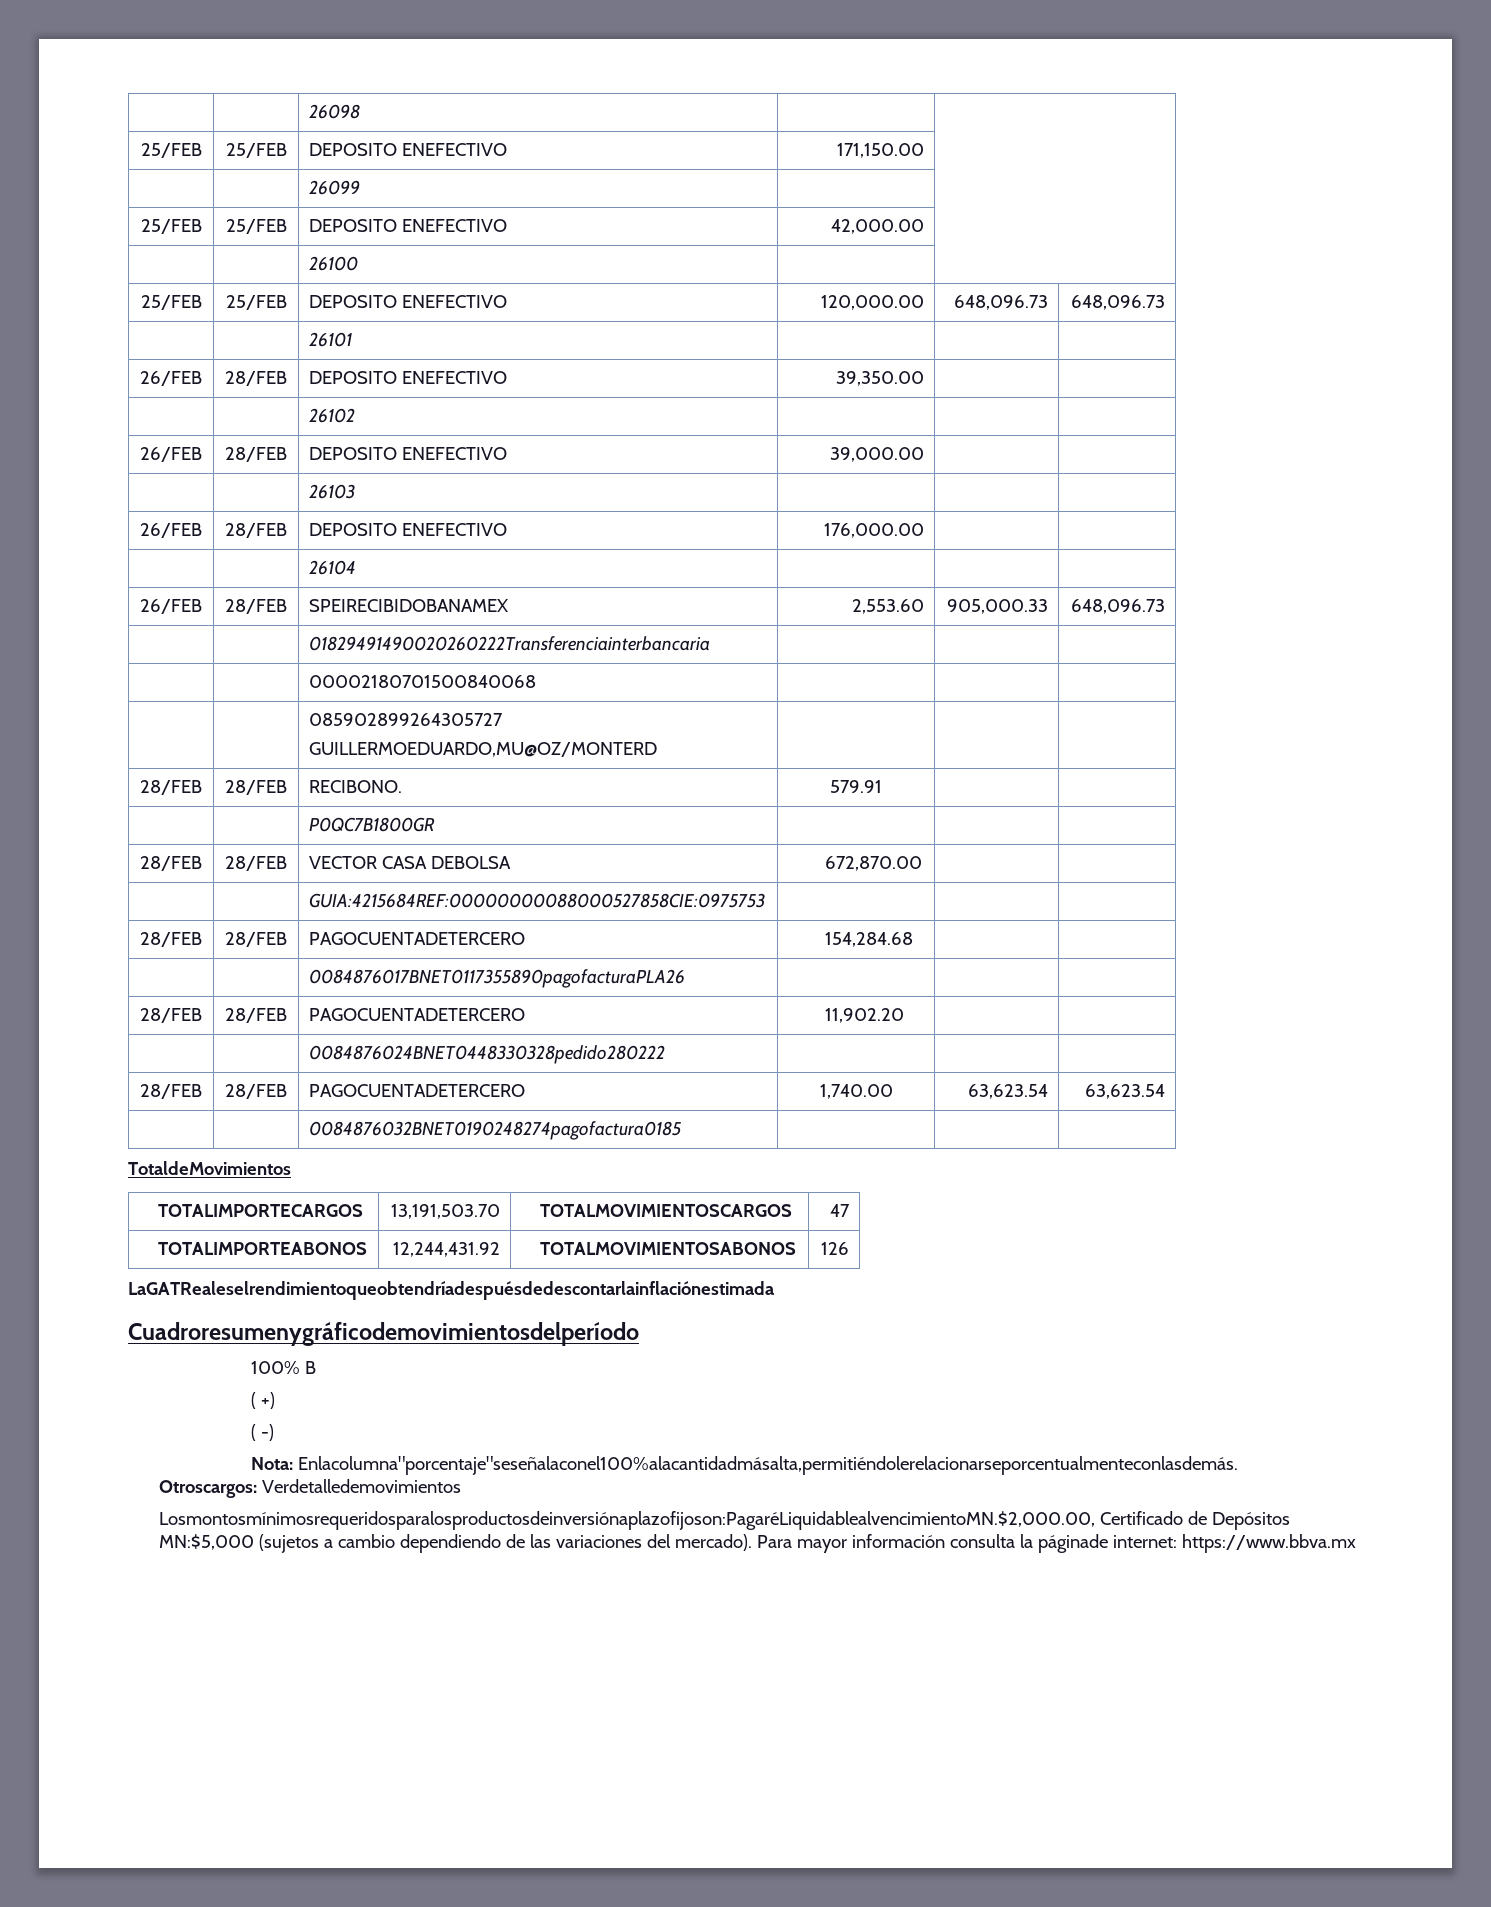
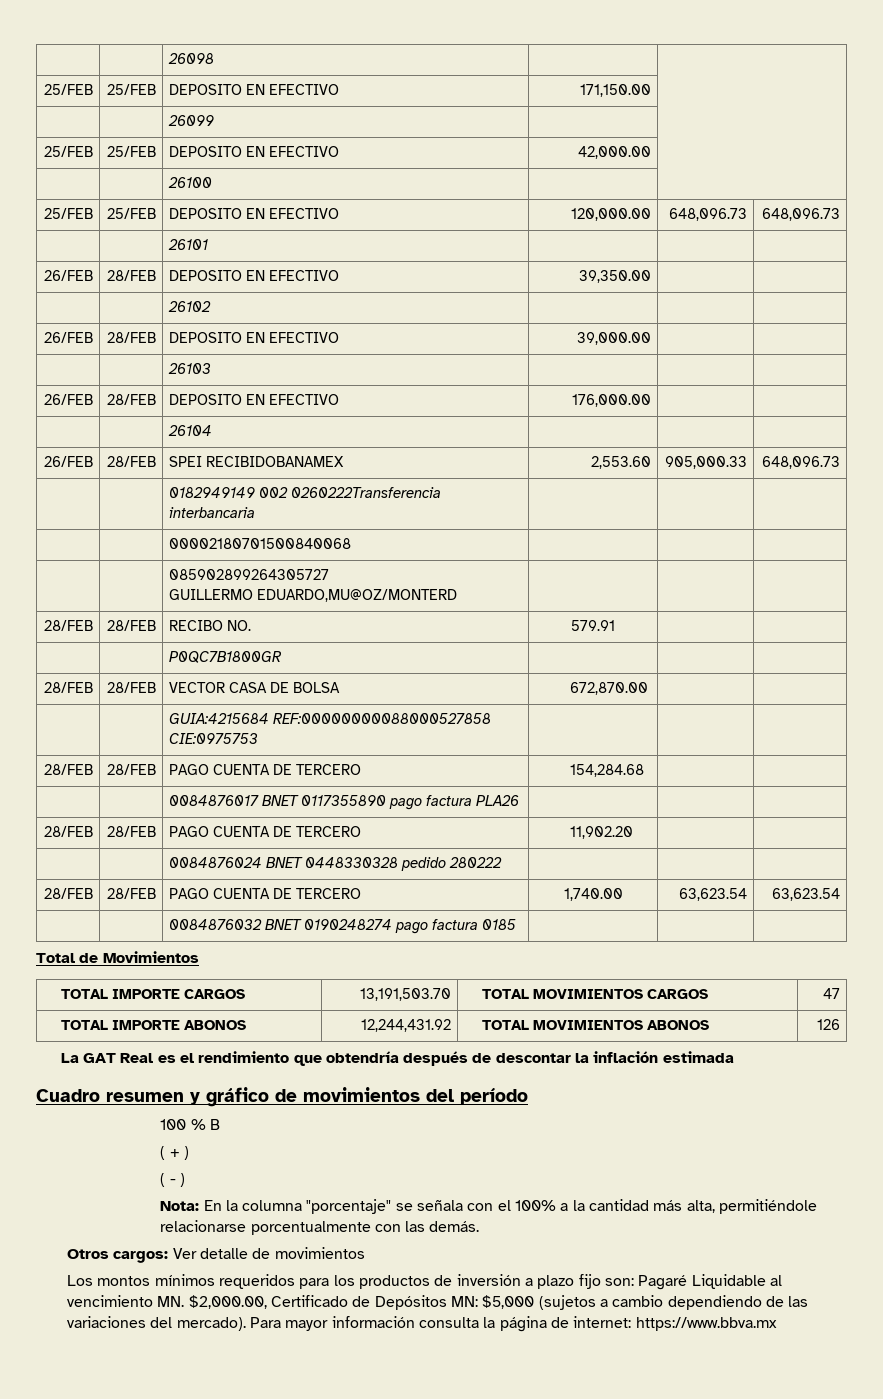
- 25/FEB | 25/FEB | DEPOSITO ENEFECTIVO | 171,150.00 |
+ 25/FEB | 25/FEB | DEPOSITO EN EFECTIVO | 171,150.00 |
- 25/FEB | 25/FEB | DEPOSITO ENEFECTIVO | 42,000.00 |
+ 25/FEB | 25/FEB | DEPOSITO EN EFECTIVO | 42,000.00 |
- 25/FEB | 25/FEB | DEPOSITO ENEFECTIVO | 120,000.00 | 648,096.73 | 648,096.73
+ 25/FEB | 25/FEB | DEPOSITO EN EFECTIVO | 120,000.00 | 648,096.73 | 648,096.73
- 26/FEB | 28/FEB | DEPOSITO ENEFECTIVO | 39,350.00 | |
+ 26/FEB | 28/FEB | DEPOSITO EN EFECTIVO | 39,350.00 | |
- 26/FEB | 28/FEB | DEPOSITO ENEFECTIVO | 39,000.00 | |
+ 26/FEB | 28/FEB | DEPOSITO EN EFECTIVO | 39,000.00 | |
- 26/FEB | 28/FEB | DEPOSITO ENEFECTIVO | 176,000.00 | |
+ 26/FEB | 28/FEB | DEPOSITO EN EFECTIVO | 176,000.00 | |
- 26/FEB | 28/FEB | SPEIRECIBIDOBANAMEX | 2,553.60 | 905,000.33 | 648,096.73
+ 26/FEB | 28/FEB | SPEI RECIBIDOBANAMEX | 2,553.60 | 905,000.33 | 648,096.73
- | | 01829491490020260222Transferenciainterbancaria | | |
+ | | 0182949149 002 0260222Transferencia interbancaria | | |
  | | 085902899264305727
- GUILLERMOEDUARDO,MU@OZ/MONTERD | | |
- 28/FEB | 28/FEB | RECIBONO. | 579.91 | |
+ GUILLERMO EDUARDO,MU@OZ/MONTERD | | |
+ 28/FEB | 28/FEB | RECIBO NO. | 579.91 | |
- 28/FEB | 28/FEB | VECTOR CASA DEBOLSA | 672,870.00 | |
+ 28/FEB | 28/FEB | VECTOR CASA DE BOLSA | 672,870.00 | |
- | | GUIA:4215684REF:00000000088000527858CIE:0975753 | | |
- 28/FEB | 28/FEB | PAGOCUENTADETERCERO | 154,284.68 | |
- | | 0084876017BNET0117355890pagofacturaPLA26 | | |
- 28/FEB | 28/FEB | PAGOCUENTADETERCERO | 11,902.20 | |
- | | 0084876024BNET0448330328pedido280222 | | |
- 28/FEB | 28/FEB | PAGOCUENTADETERCERO | 1,740.00 | 63,623.54 | 63,623.54
- | | 0084876032BNET0190248274pagofactura0185 | | |
- TotaldeMovimientos
- TOTALIMPORTECARGOS | 13,191,503.70 | TOTALMOVIMIENTOSCARGOS | 47
- TOTALIMPORTEABONOS | 12,244,431.92 | TOTALMOVIMIENTOSABONOS | 126
- LaGATRealeselrendimientoqueobtendríadespuésdedescontarlainflaciónestimada
- Cuadroresumenygráficodemovimientosdelperíodo
- 100% B
+ | | GUIA:4215684 REF:00000000088000527858 CIE:0975753 | | |
+ 28/FEB | 28/FEB | PAGO CUENTA DE TERCERO | 154,284.68 | |
+ | | 0084876017 BNET 0117355890 pago factura PLA26 | | |
+ 28/FEB | 28/FEB | PAGO CUENTA DE TERCERO | 11,902.20 | |
+ | | 0084876024 BNET 0448330328 pedido 280222 | | |
+ 28/FEB | 28/FEB | PAGO CUENTA DE TERCERO | 1,740.00 | 63,623.54 | 63,623.54
+ | | 0084876032 BNET 0190248274 pago factura 0185 | | |
+ Total de Movimientos
+ TOTAL IMPORTE CARGOS | 13,191,503.70 | TOTAL MOVIMIENTOS CARGOS | 47
+ TOTAL IMPORTE ABONOS | 12,244,431.92 | TOTAL MOVIMIENTOS ABONOS | 126
+ La GAT Real es el rendimiento que obtendría después de descontar la inflación estimada
+ Cuadro resumen y gráfico de movimientos del período
+ 100 % B
- ( +)
- ( -)
+ ( + )
+ ( - )
- Nota: Enlacolumna"porcentaje"seseñalaconel100%alacantidadmásalta,permitiéndolerelacionarseporcentualmenteconlasdemás.
- Otroscargos: Verdetalledemovimientos
- Losmontosmínimosrequeridosparalosproductosdeinversiónaplazofijoson:PagaréLiquidablealvencimientoMN.$2,000.00, Certificado de Depósitos MN:$5,000 (sujetos a cambio dependiendo de las variaciones del mercado).
+ Nota: En la columna "porcentaje" se señala con el 100% a la cantidad más alta, permitiéndole relacionarse porcentualmente con las demás.
+ Otros cargos: Ver detalle de movimientos
+ Los montos mínimos requeridos para los productos de inversión a plazo fijo son: Pagaré Liquidable al vencimiento MN. $2,000.00, Certificado de Depósitos MN: $5,000 (sujetos a cambio dependiendo de las variaciones del mercado).
- Para mayor información consulta la páginade internet: https://www.bbva.mx
+ Para mayor información consulta la página de internet: https://www.bbva.mx

